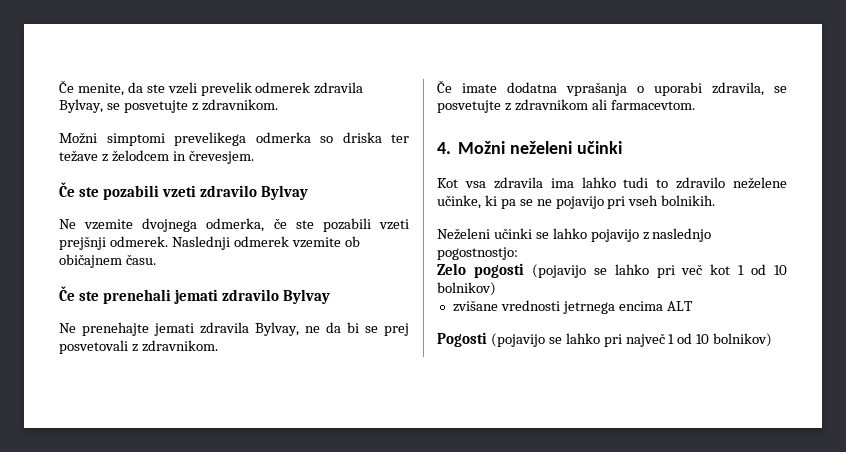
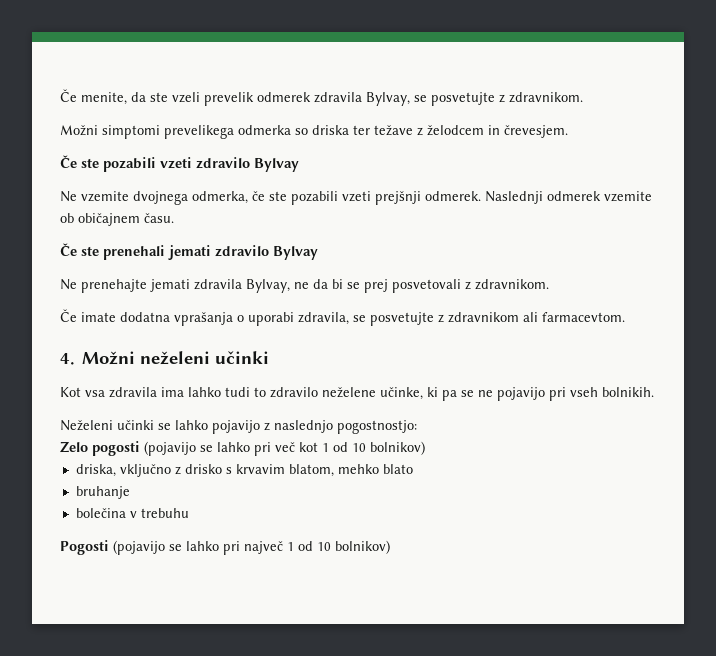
- zvišane vrednosti jetrnega encima ALT
+ driska, vključno z drisko s krvavim blatom, mehko blato
+ bruhanje
+ bolečina v trebuhu

